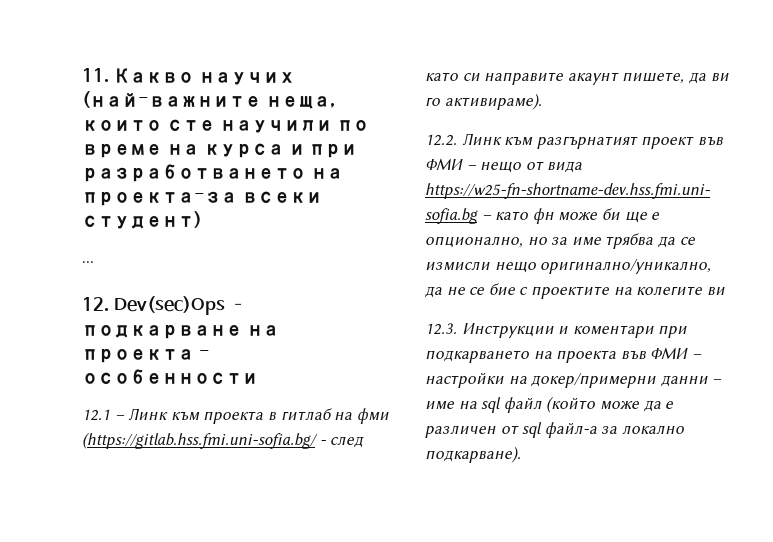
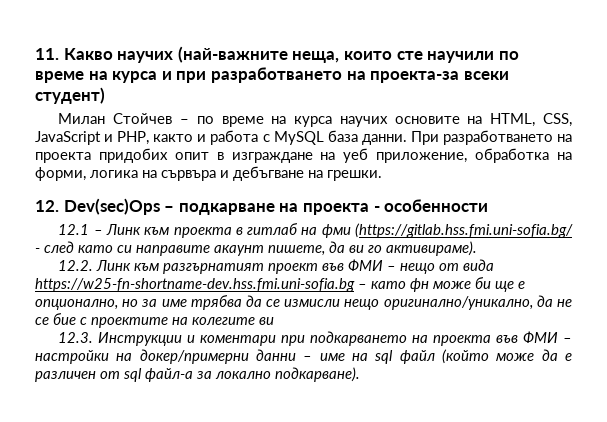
- ...
+ Милан Стойчев – по време на курса научих основите на HTML, CSS, JavaScript и PHP, както и работа с MySQL база данни. При разработването на проекта придобих опит в изграждане на уеб приложение, обработка на форми, логика на сървъра и дебъгване на грешки.

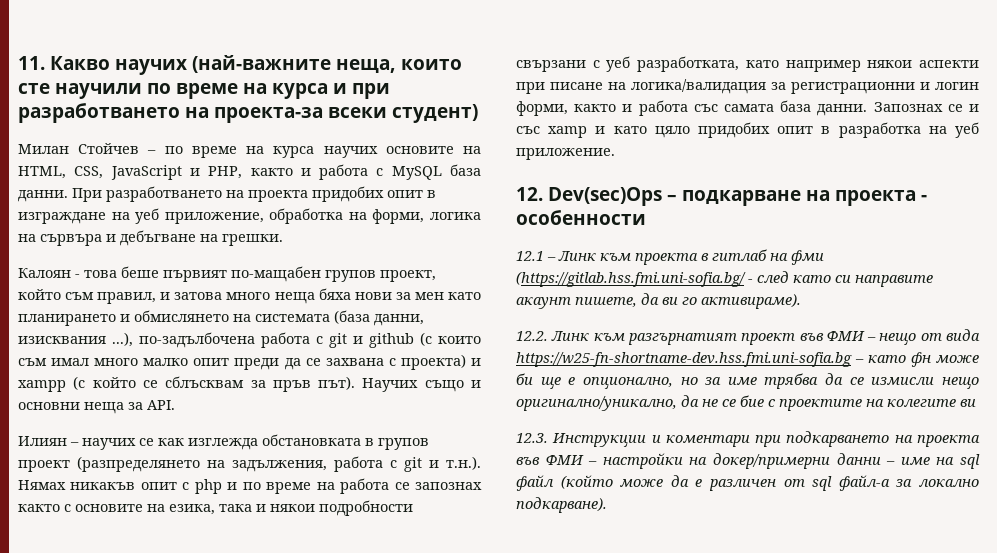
+ Калоян - това беше първият по-мащабен групов проект, който съм правил, и затова много неща бяха нови за мен като планирането и обмислянето на системата (база данни, изисквания ...), по-задълбочена работа с git и github (с които съм имал много малко опит преди да се захвана с проекта) и xampp (с който се сблъсквам за пръв път). Научих също и основни неща за API.
+ Илиян – научих се как изглежда обстановката в групов проект (разпределянето на задължения, работа с git и т.н.). Нямах никакъв опит с php и по време на работа се запознах както с основите на езика, така и някои подробности свързани с уеб разработката, като например някои аспекти при писане на логика/валидация за регистрационни и логин форми, както и работа със самата база данни. Запознах се и със xamp и като цяло придобих опит в разработка на уеб приложение.

